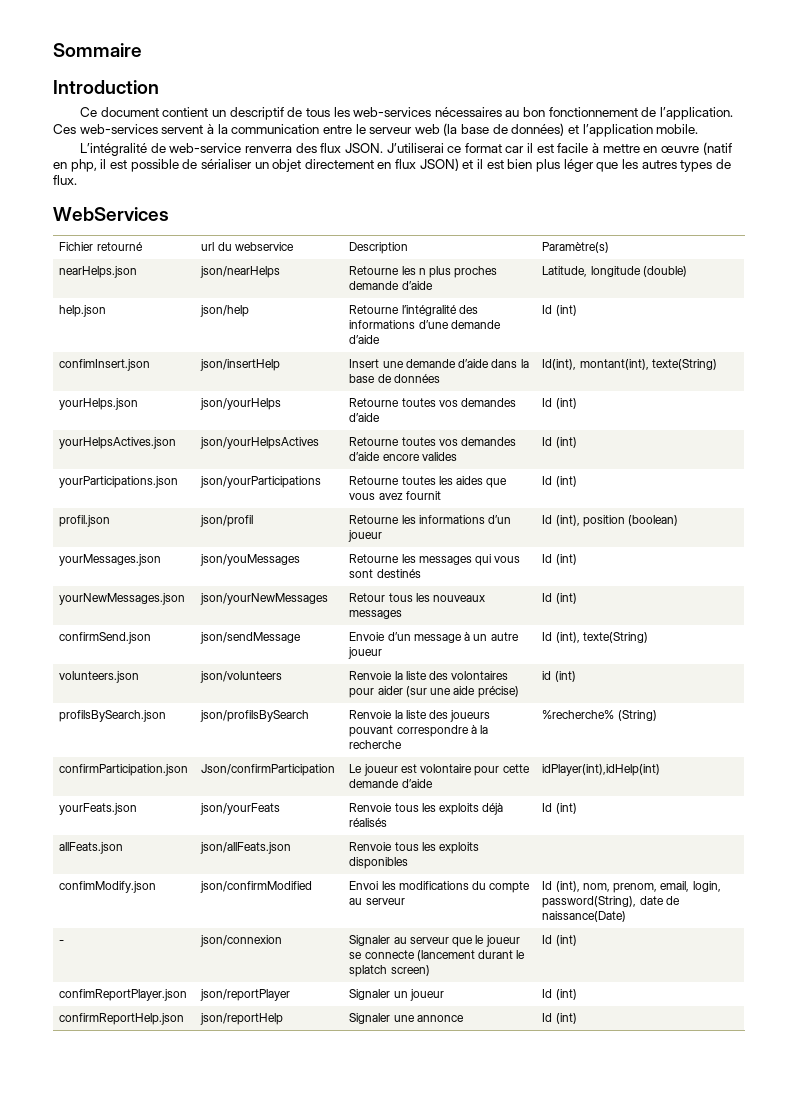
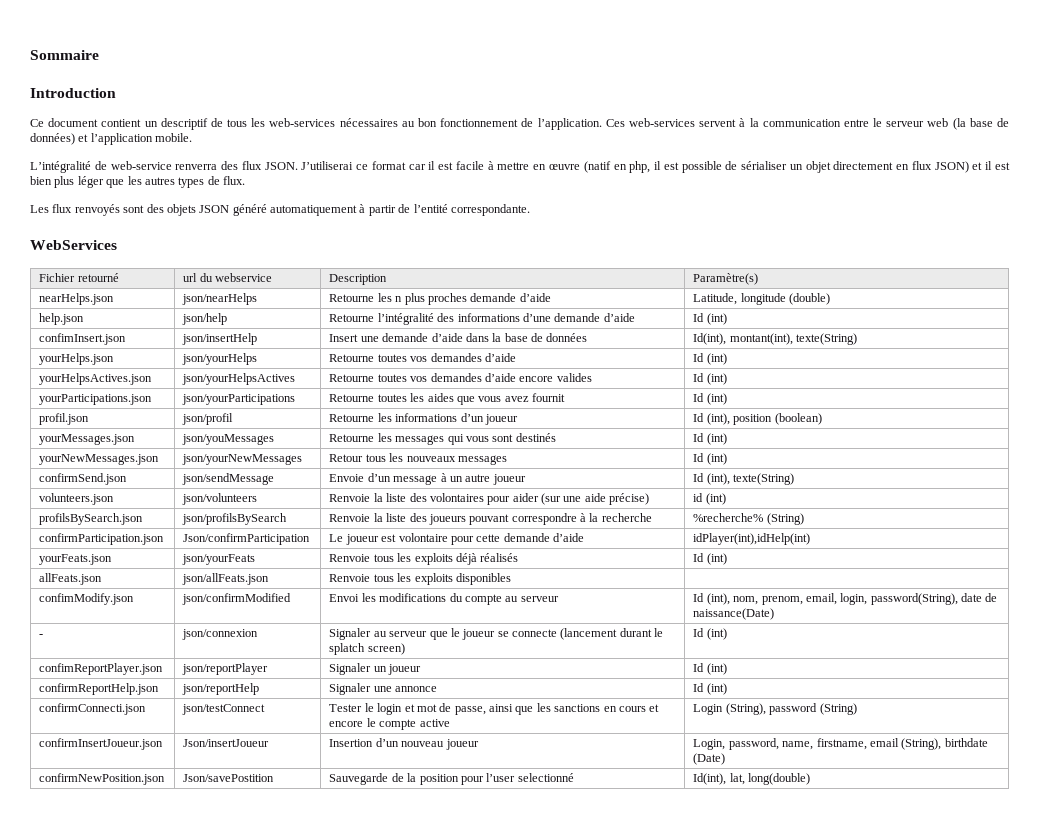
+ Les flux renvoyés sont des objets JSON généré automatiquement à partir de l’entité correspondante.
+ confirmConnecti.json | json/testConnect | Tester le login et mot de passe, ainsi que les sanctions en cours et encore le compte active | Login (String), password (String)
+ confirmInsertJoueur.json | Json/insertJoueur | Insertion d’un nouveau joueur | Login, password, name, firstname, email (String), birthdate (Date)
+ confirmNewPosition.json | Json/savePostition | Sauvegarde de la position pour l’user selectionné | Id(int), lat, long(double)

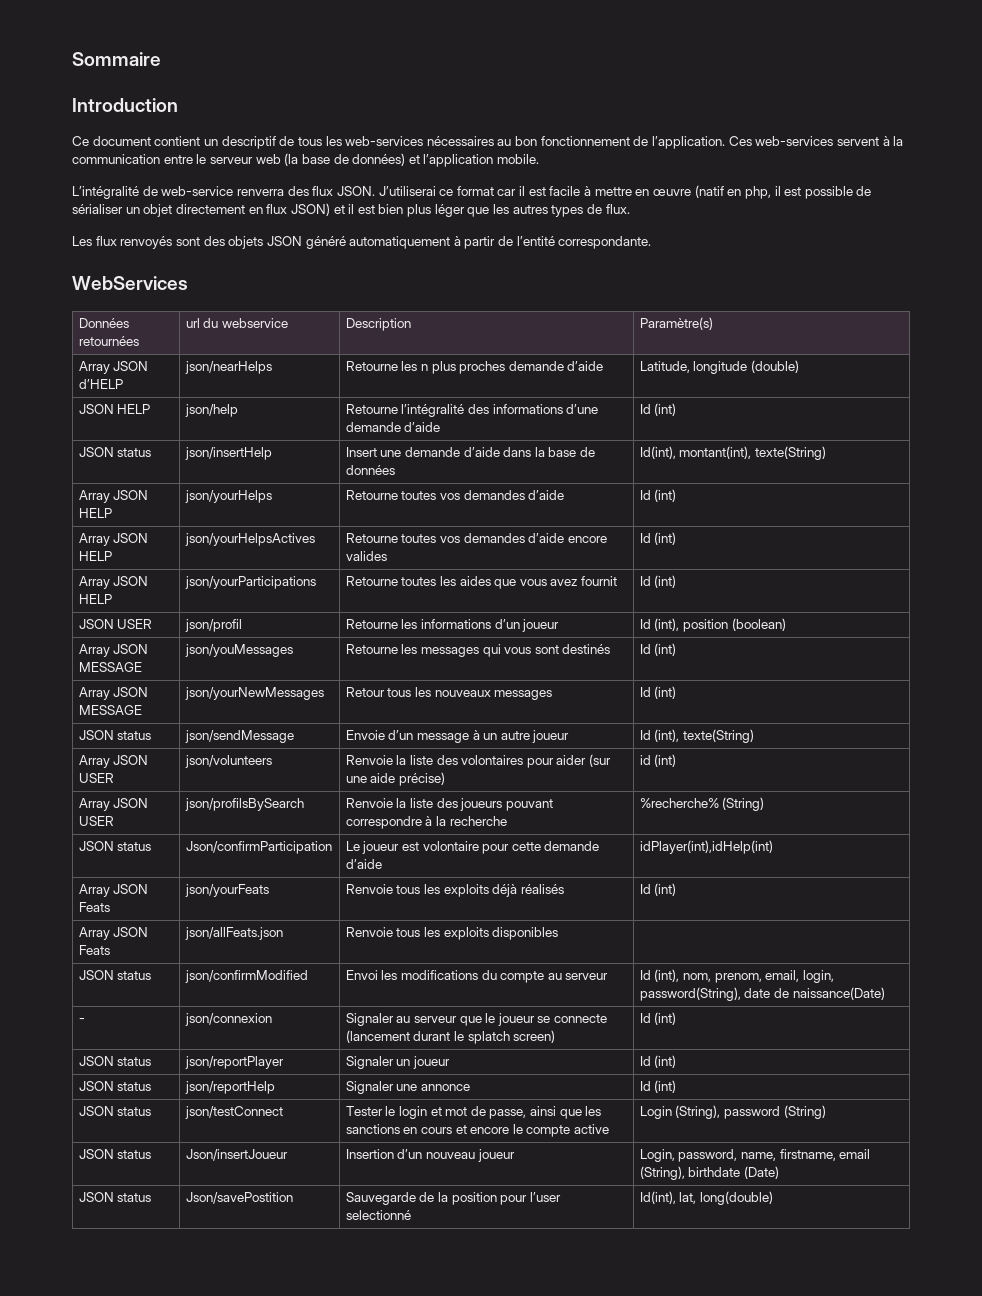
- Fichier retourné | url du webservice | Description | Paramètre(s)
+ Données retournées | url du webservice | Description | Paramètre(s)
- nearHelps.json | json/nearHelps | Retourne les n plus proches demande d’aide | Latitude, longitude (double)
+ Array JSON d’HELP | json/nearHelps | Retourne les n plus proches demande d’aide | Latitude, longitude (double)
- help.json | json/help | Retourne l’intégralité des informations d’une demande d’aide | Id (int)
+ JSON HELP | json/help | Retourne l’intégralité des informations d’une demande d’aide | Id (int)
- confimInsert.json | json/insertHelp | Insert une demande d’aide dans la base de données | Id(int), montant(int), texte(String)
+ JSON status | json/insertHelp | Insert une demande d’aide dans la base de données | Id(int), montant(int), texte(String)
- yourHelps.json | json/yourHelps | Retourne toutes vos demandes d’aide | Id (int)
+ Array JSON HELP | json/yourHelps | Retourne toutes vos demandes d’aide | Id (int)
- yourHelpsActives.json | json/yourHelpsActives | Retourne toutes vos demandes d’aide encore valides | Id (int)
+ Array JSON HELP | json/yourHelpsActives | Retourne toutes vos demandes d’aide encore valides | Id (int)
- yourParticipations.json | json/yourParticipations | Retourne toutes les aides que vous avez fournit | Id (int)
+ Array JSON HELP | json/yourParticipations | Retourne toutes les aides que vous avez fournit | Id (int)
- profil.json | json/profil | Retourne les informations d’un joueur | Id (int), position (boolean)
+ JSON USER | json/profil | Retourne les informations d’un joueur | Id (int), position (boolean)
- yourMessages.json | json/youMessages | Retourne les messages qui vous sont destinés | Id (int)
+ Array JSON MESSAGE | json/youMessages | Retourne les messages qui vous sont destinés | Id (int)
- yourNewMessages.json | json/yourNewMessages | Retour tous les nouveaux messages | Id (int)
+ Array JSON MESSAGE | json/yourNewMessages | Retour tous les nouveaux messages | Id (int)
- confirmSend.json | json/sendMessage | Envoie d’un message à un autre joueur | Id (int), texte(String)
+ JSON status | json/sendMessage | Envoie d’un message à un autre joueur | Id (int), texte(String)
- volunteers.json | json/volunteers | Renvoie la liste des volontaires pour aider (sur une aide précise) | id (int)
+ Array JSON USER | json/volunteers | Renvoie la liste des volontaires pour aider (sur une aide précise) | id (int)
- profilsBySearch.json | json/profilsBySearch | Renvoie la liste des joueurs pouvant correspondre à la recherche | %recherche% (String)
+ Array JSON USER | json/profilsBySearch | Renvoie la liste des joueurs pouvant correspondre à la recherche | %recherche% (String)
- confirmParticipation.json | Json/confirmParticipation | Le joueur est volontaire pour cette demande d’aide | idPlayer(int),idHelp(int)
+ JSON status | Json/confirmParticipation | Le joueur est volontaire pour cette demande d’aide | idPlayer(int),idHelp(int)
- yourFeats.json | json/yourFeats | Renvoie tous les exploits déjà réalisés | Id (int)
+ Array JSON Feats | json/yourFeats | Renvoie tous les exploits déjà réalisés | Id (int)
- allFeats.json | json/allFeats.json | Renvoie tous les exploits disponibles |
+ Array JSON Feats | json/allFeats.json | Renvoie tous les exploits disponibles |
- confimModify.json | json/confirmModified | Envoi les modifications du compte au serveur | Id (int), nom, prenom, email, login, password(String), date de naissance(Date)
+ JSON status | json/confirmModified | Envoi les modifications du compte au serveur | Id (int), nom, prenom, email, login, password(String), date de naissance(Date)
- confimReportPlayer.json | json/reportPlayer | Signaler un joueur | Id (int)
+ JSON status | json/reportPlayer | Signaler un joueur | Id (int)
- confirmReportHelp.json | json/reportHelp | Signaler une annonce | Id (int)
+ JSON status | json/reportHelp | Signaler une annonce | Id (int)
- confirmConnecti.json | json/testConnect | Tester le login et mot de passe, ainsi que les sanctions en cours et encore le compte active | Login (String), password (String)
+ JSON status | json/testConnect | Tester le login et mot de passe, ainsi que les sanctions en cours et encore le compte active | Login (String), password (String)
- confirmInsertJoueur.json | Json/insertJoueur | Insertion d’un nouveau joueur | Login, password, name, firstname, email (String), birthdate (Date)
+ JSON status | Json/insertJoueur | Insertion d’un nouveau joueur | Login, password, name, firstname, email (String), birthdate (Date)
- confirmNewPosition.json | Json/savePostition | Sauvegarde de la position pour l’user selectionné | Id(int), lat, long(double)
+ JSON status | Json/savePostition | Sauvegarde de la position pour l’user selectionné | Id(int), lat, long(double)

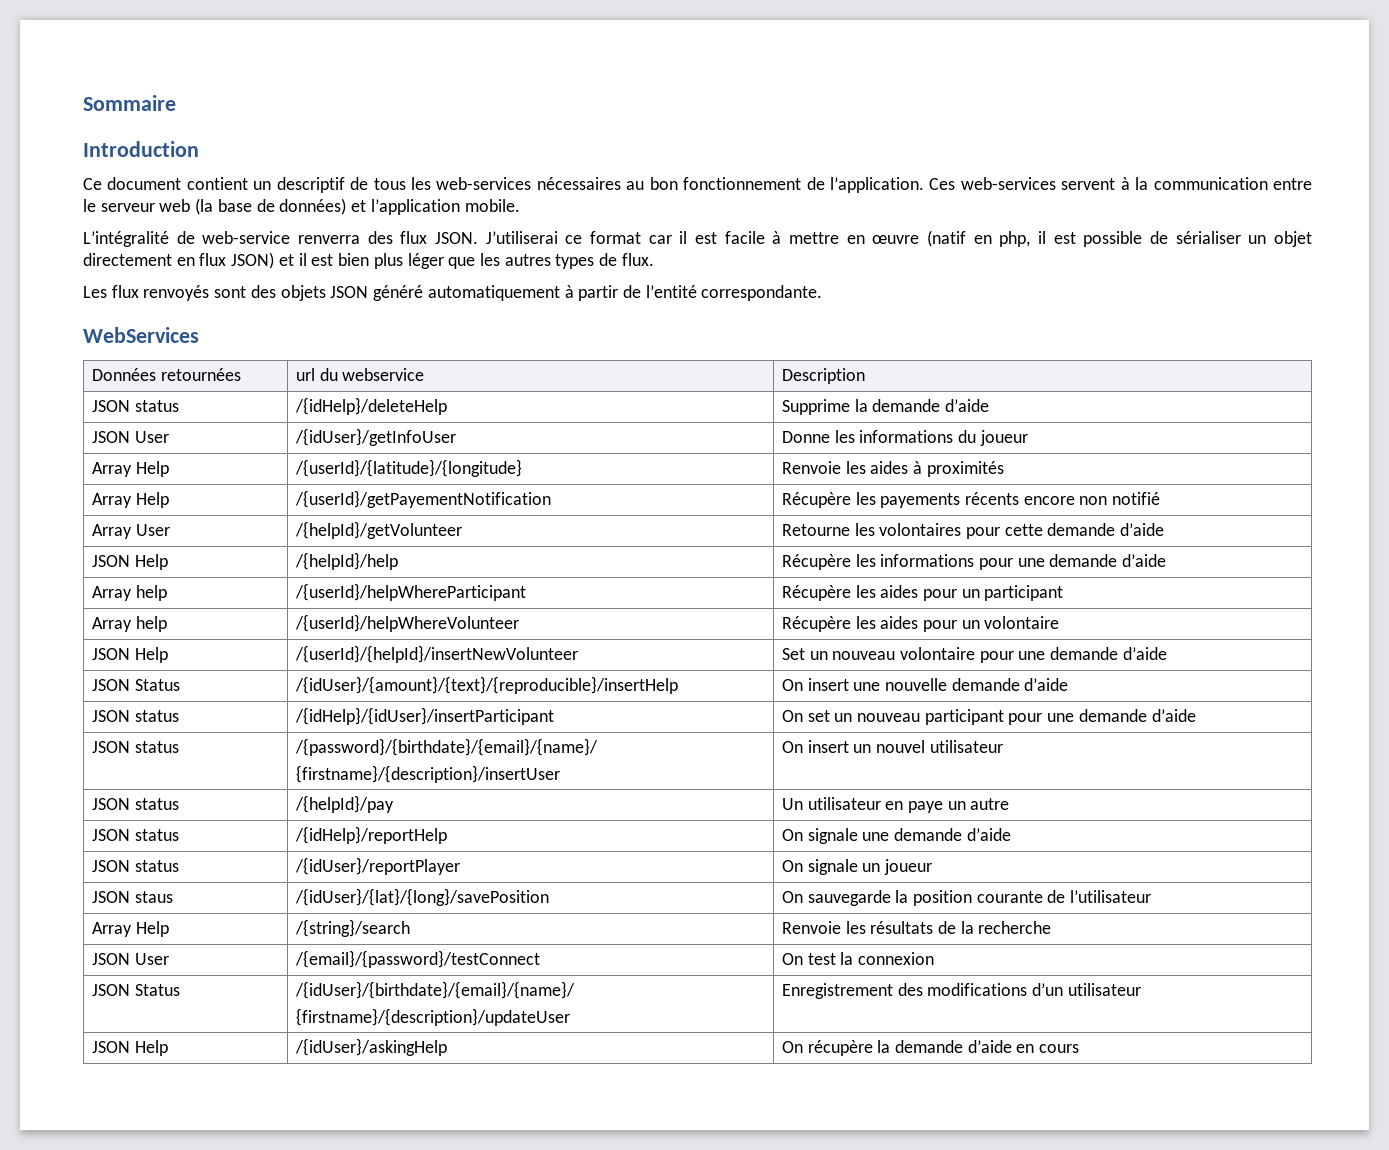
- Données retournées | url du webservice | Description | Paramètre(s)
- Array JSON d’HELP | json/nearHelps | Retourne les n plus proches demande d’aide | Latitude, longitude (double)
- JSON HELP | json/help | Retourne l’intégralité des informations d’une demande d’aide | Id (int)
- JSON status | json/insertHelp | Insert une demande d’aide dans la base de données | Id(int), montant(int), texte(String)
- Array JSON HELP | json/yourHelps | Retourne toutes vos demandes d’aide | Id (int)
- Array JSON HELP | json/yourHelpsActives | Retourne toutes vos demandes d’aide encore valides | Id (int)
- Array JSON HELP | json/yourParticipations | Retourne toutes les aides que vous avez fournit | Id (int)
- JSON USER | json/profil | Retourne les informations d’un joueur | Id (int), position (boolean)
- Array JSON MESSAGE | json/youMessages | Retourne les messages qui vous sont destinés | Id (int)
- Array JSON MESSAGE | json/yourNewMessages | Retour tous les nouveaux messages | Id (int)
- JSON status | json/sendMessage | Envoie d’un message à un autre joueur | Id (int), texte(String)
- Array JSON USER | json/volunteers | Renvoie la liste des volontaires pour aider (sur une aide précise) | id (int)
- Array JSON USER | json/profilsBySearch | Renvoie la liste des joueurs pouvant correspondre à la recherche | %recherche% (String)
- JSON status | Json/confirmParticipation | Le joueur est volontaire pour cette demande d’aide | idPlayer(int),idHelp(int)
- Array JSON Feats | json/yourFeats | Renvoie tous les exploits déjà réalisés | Id (int)
- Array JSON Feats | json/allFeats.json | Renvoie tous les exploits disponibles |
- JSON status | json/confirmModified | Envoi les modifications du compte au serveur | Id (int), nom, prenom, email, login, password(String), date de naissance(Date)
- - | json/connexion | Signaler au serveur que le joueur se connecte (lancement durant le splatch screen) | Id (int)
- JSON status | json/reportPlayer | Signaler un joueur | Id (int)
- JSON status | json/reportHelp | Signaler une annonce | Id (int)
- JSON status | json/testConnect | Tester le login et mot de passe, ainsi que les sanctions en cours et encore le compte active | Login (String), password (String)
- JSON status | Json/insertJoueur | Insertion d’un nouveau joueur | Login, password, name, firstname, email (String), birthdate (Date)
- JSON status | Json/savePostition | Sauvegarde de la position pour l’user selectionné | Id(int), lat, long(double)
+ Données retournées | url du webservice | Description
+ JSON status | /{idHelp}/deleteHelp | Supprime la demande d’aide
+ JSON User | /{idUser}/getInfoUser | Donne les informations du joueur
+ Array Help | /{userId}/{latitude}/{longitude} | Renvoie les aides à proximités
+ Array Help | /{userId}/getPayementNotification | Récupère les payements récents encore non notifié
+ Array User | /{helpId}/getVolunteer | Retourne les volontaires pour cette demande d’aide
+ JSON Help | /{helpId}/help | Récupère les informations pour une demande d’aide
+ Array help | /{userId}/helpWhereParticipant | Récupère les aides pour un participant
+ Array help | /{userId}/helpWhereVolunteer | Récupère les aides pour un volontaire
+ JSON Help | /{userId}/{helpId}/insertNewVolunteer | Set un nouveau volontaire pour une demande d’aide
+ JSON Status | /{idUser}/{amount}/{text}/{reproducible}/insertHelp | On insert une nouvelle demande d’aide
+ JSON status | /{idHelp}/{idUser}/insertParticipant | On set un nouveau participant pour une demande d’aide
+ JSON status | /{password}/{birthdate}/{email}/{name}/
+ {firstname}/{description}/insertUser | On insert un nouvel utilisateur
+ JSON status | /{helpId}/pay | Un utilisateur en paye un autre
+ JSON status | /{idHelp}/reportHelp | On signale une demande d’aide
+ JSON status | /{idUser}/reportPlayer | On signale un joueur
+ JSON staus | /{idUser}/{lat}/{long}/savePosition | On sauvegarde la position courante de l’utilisateur
+ Array Help | /{string}/search | Renvoie les résultats de la recherche
+ JSON User | /{email}/{password}/testConnect | On test la connexion
+ JSON Status | /{idUser}/{birthdate}/{email}/{name}/
+ {firstname}/{description}/updateUser | Enregistrement des modifications d’un utilisateur
+ JSON Help | /{idUser}/askingHelp | On récupère la demande d’aide en cours

